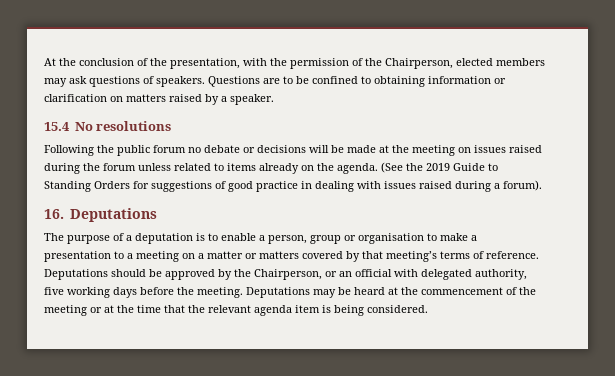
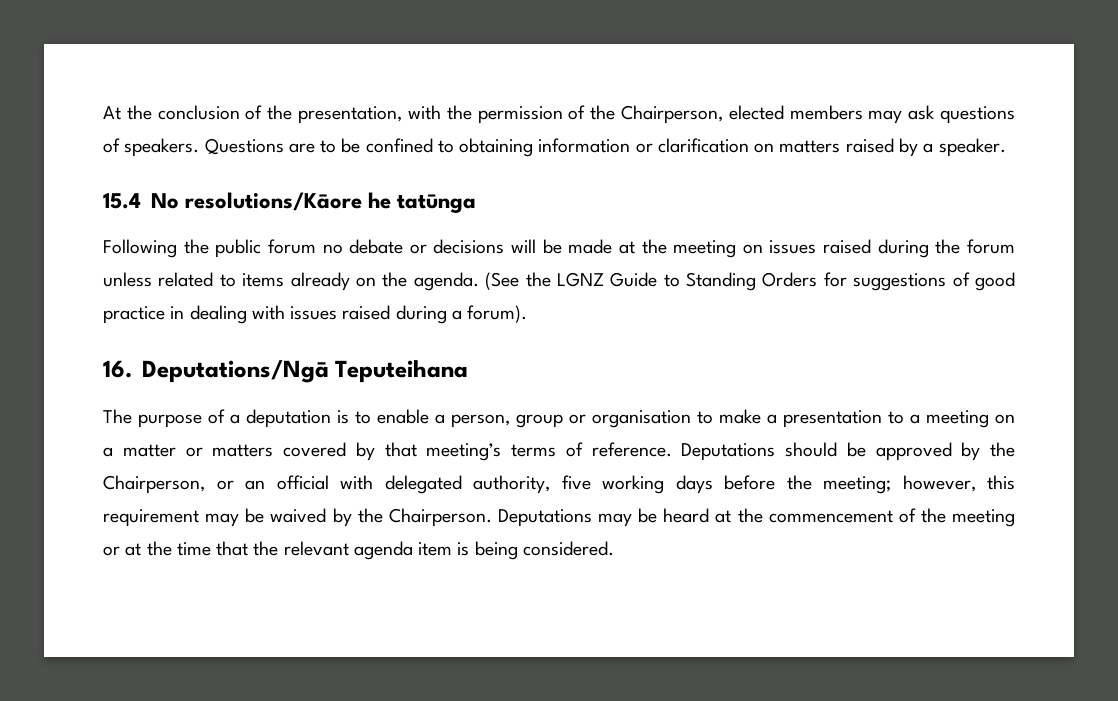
- 15.4 No resolutions
+ 15.4 No resolutions/Kāore he tatūnga
- (See the 2019 Guide to Standing Orders for suggestions of good practice in dealing with issues raised during a forum).
+ (See the LGNZ Guide to Standing Orders for suggestions of good practice in dealing with issues raised during a forum).
- 16. Deputations
+ 16. Deputations/Ngā Teputeihana
- Deputations should be approved by the Chairperson, or an official with delegated authority, five working days before the meeting.
+ Deputations should be approved by the Chairperson, or an official with delegated authority, five working days before the meeting; however, this requirement may be waived by the Chairperson.

